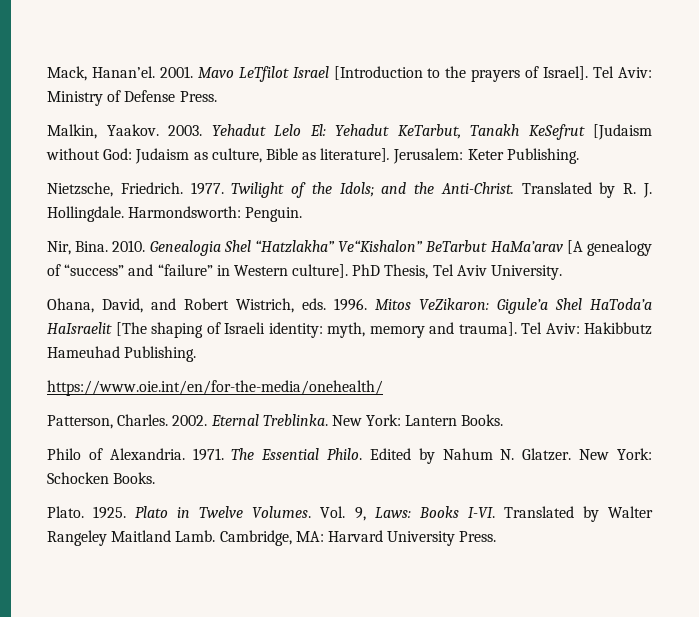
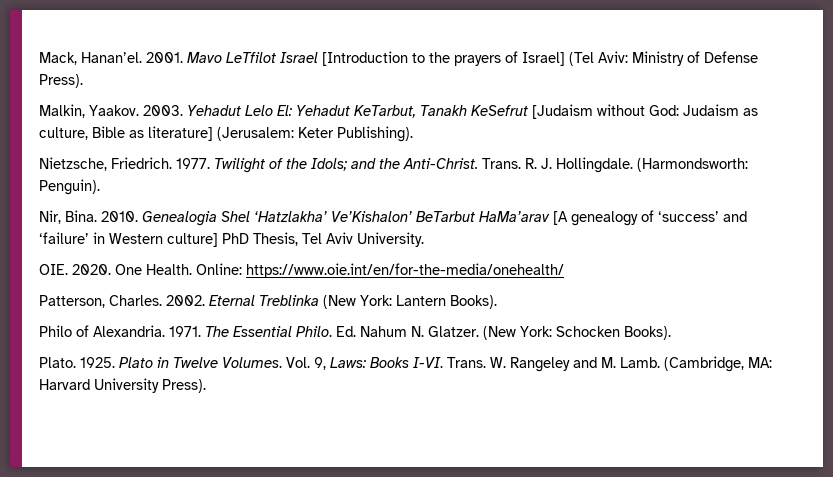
- Mavo LeTfilot Israel [Introduction to the prayers of Israel]. Tel Aviv: Ministry of Defense Press.
+ Mavo LeTfilot Israel [Introduction to the prayers of Israel] (Tel Aviv: Ministry of Defense Press).
- Yehadut Lelo El: Yehadut KeTarbut, Tanakh KeSefrut [Judaism without God: Judaism as culture, Bible as literature]. Jerusalem: Keter Publishing.
+ Yehadut Lelo El: Yehadut KeTarbut, Tanakh KeSefrut [Judaism without God: Judaism as culture, Bible as literature] (Jerusalem: Keter Publishing).
- Translated by R. J. Hollingdale.
+ Trans. R. J. Hollingdale.
- Harmondsworth: Penguin.
+ (Harmondsworth: Penguin).
- Genealogia Shel “Hatzlakha” Ve“Kishalon” BeTarbut HaMa’arav [A genealogy of “success” and “failure” in Western culture]. PhD Thesis, Tel Aviv University.
+ Genealogia Shel ‘Hatzlakha’ Ve’Kishalon’ BeTarbut HaMa’arav [A genealogy of ‘success’ and ‘failure’ in Western culture] PhD Thesis, Tel Aviv University.
- Ohana, David, and Robert Wistrich, eds. 1996. Mitos VeZikaron: Gigule’a Shel HaToda’a HaIsraelit [The shaping of Israeli identity: myth, memory and trauma]. Tel Aviv: Hakibbutz Hameuhad Publishing.
- https://www.oie.int/en/for-the-media/onehealth/
+ OIE. 2020. One Health. Online: https://www.oie.int/en/for-the-media/onehealth/
- Eternal Treblinka. New York: Lantern Books.
+ Eternal Treblinka (New York: Lantern Books).
- Edited by Nahum N. Glatzer.
+ Ed. Nahum N. Glatzer.
- New York: Schocken Books.
+ (New York: Schocken Books).
- Translated by Walter Rangeley Maitland Lamb. Cambridge, MA: Harvard University Press.
+ Trans. W. Rangeley and M. Lamb. (Cambridge, MA: Harvard University Press).

